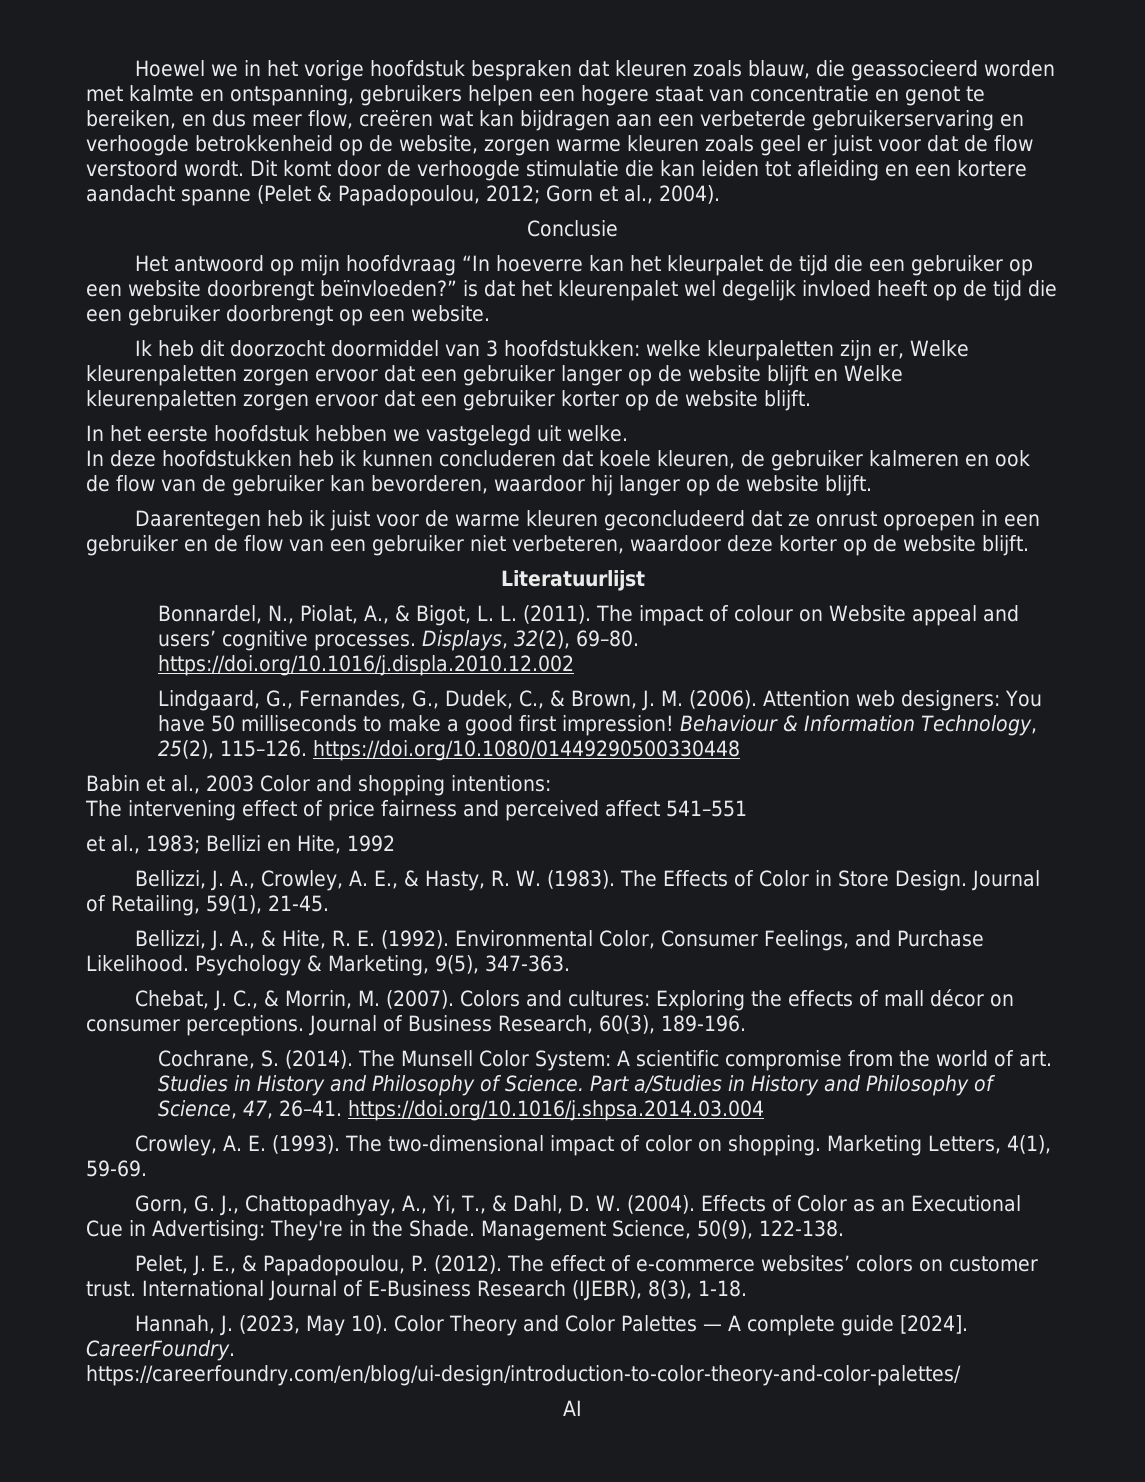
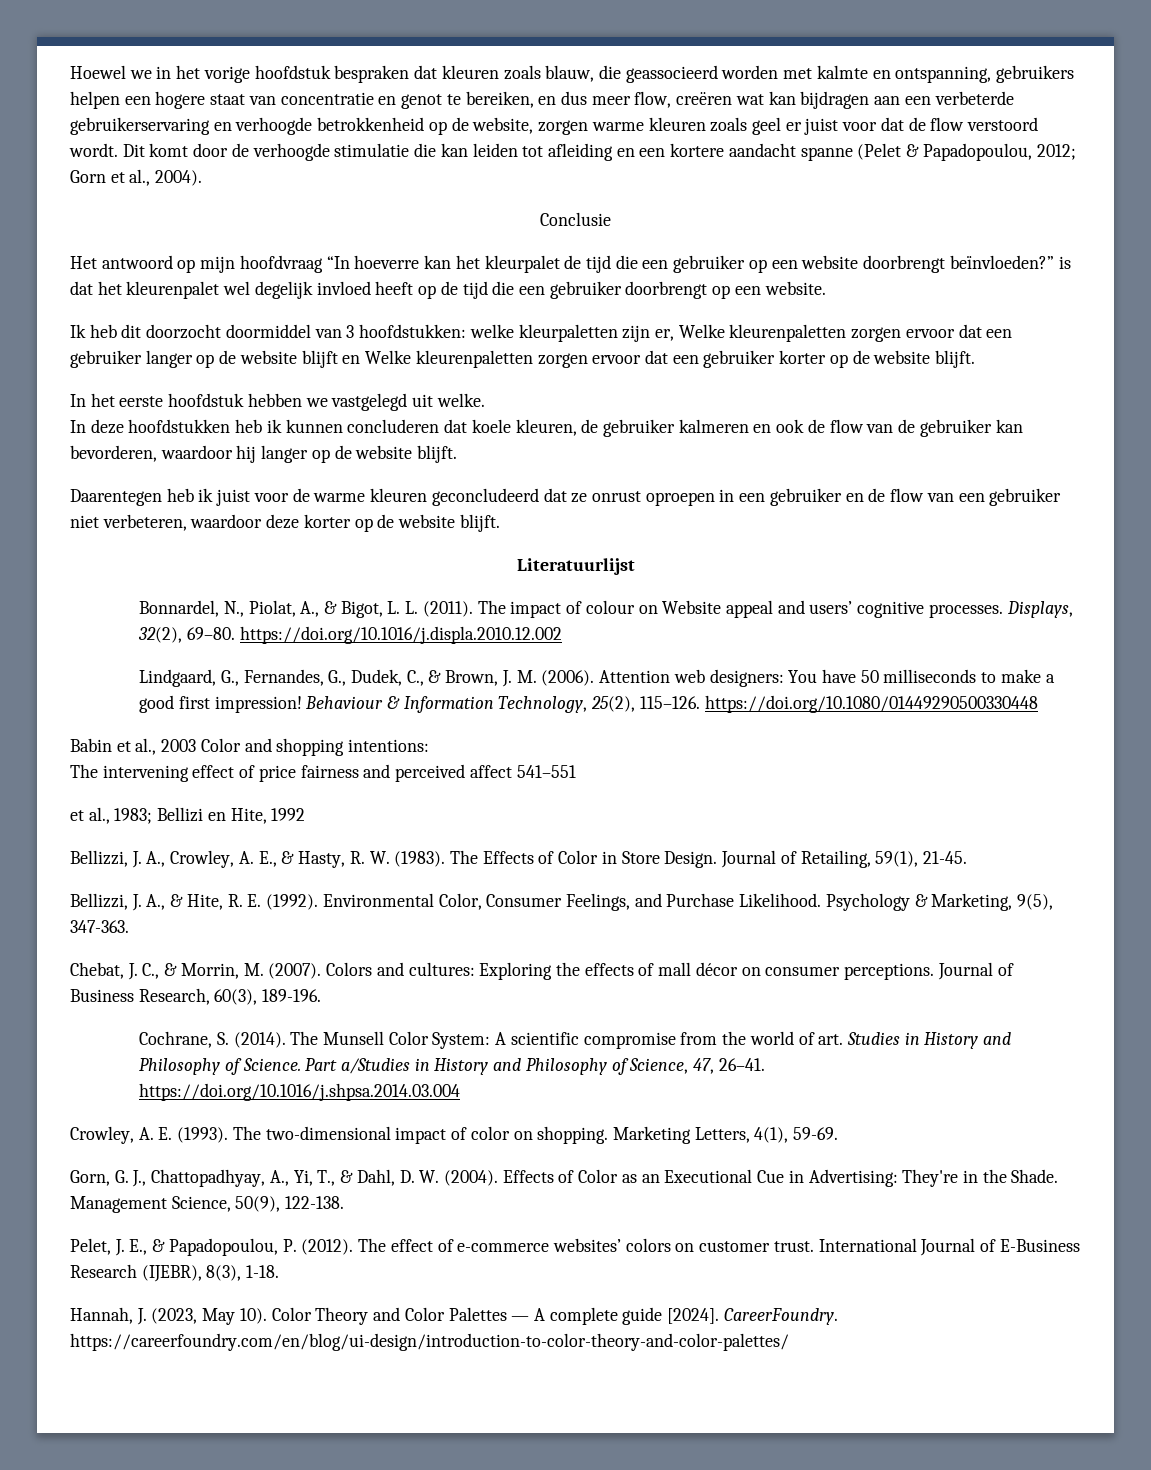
- AI

